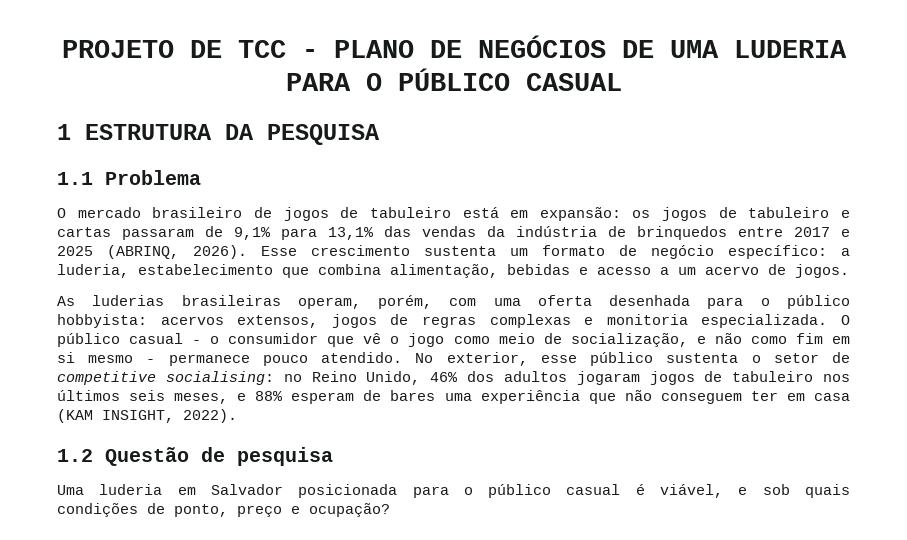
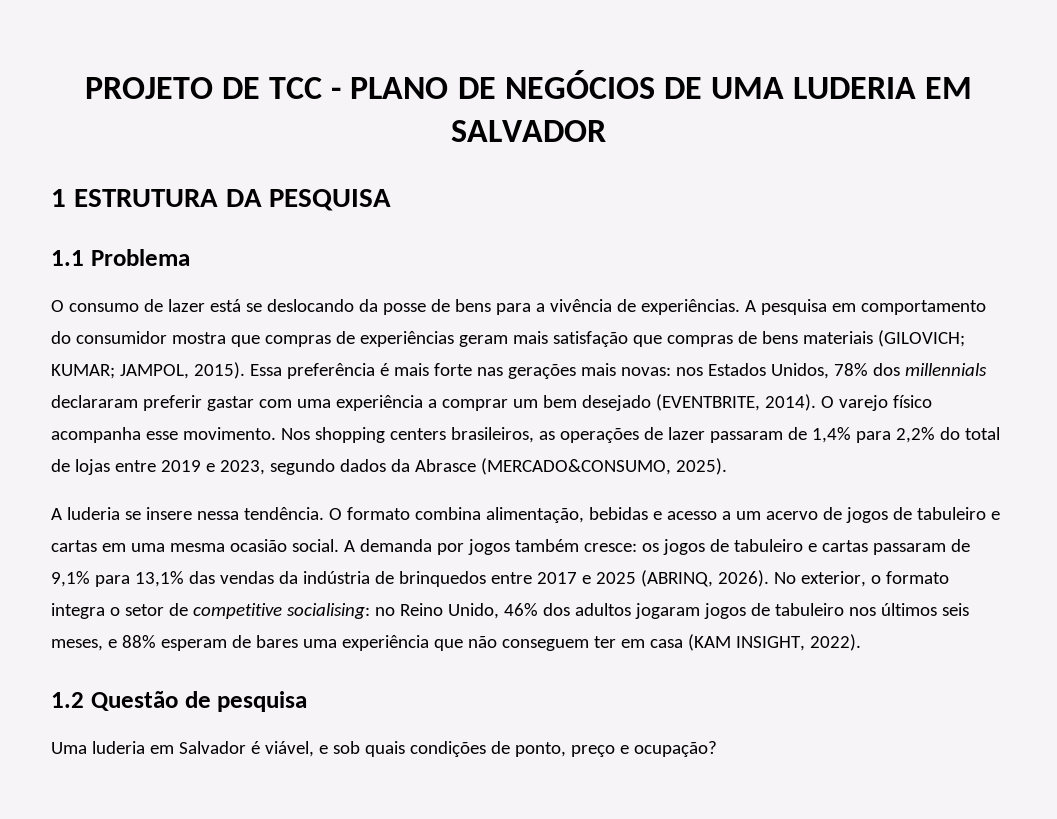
- PROJETO DE TCC - PLANO DE NEGÓCIOS DE UMA LUDERIA PARA O PÚBLICO CASUAL
+ PROJETO DE TCC - PLANO DE NEGÓCIOS DE UMA LUDERIA EM SALVADOR
- O mercado brasileiro de jogos de tabuleiro está em expansão: os jogos de tabuleiro e cartas passaram de 9,1% para 13,1% das vendas da indústria de brinquedos entre 2017 e 2025 (ABRINQ, 2026).
+ O consumo de lazer está se deslocando da posse de bens para a vivência de experiências. A pesquisa em comportamento do consumidor mostra que compras de experiências geram mais satisfação que compras de bens materiais (GILOVICH; KUMAR; JAMPOL, 2015). Essa preferência é mais forte nas gerações mais novas: nos Estados Unidos, 78% dos millennials declararam preferir gastar com uma experiência a comprar um bem desejado (EVENTBRITE, 2014). O varejo físico acompanha esse movimento. Nos shopping centers brasileiros, as operações de lazer passaram de 1,4% para 2,2% do total de lojas entre 2019 e 2023, segundo dados da Abrasce (MERCADO&CONSUMO, 2025).
+ A luderia se insere nessa tendência. O formato combina alimentação, bebidas e acesso a um acervo de jogos de tabuleiro e cartas em uma mesma ocasião social. A demanda por jogos também cresce: os jogos de tabuleiro e cartas passaram de 9,1% para 13,1% das vendas da indústria de brinquedos entre 2017 e 2025 (ABRINQ, 2026).
- Esse crescimento sustenta um formato de negócio específico: a luderia, estabelecimento que combina alimentação, bebidas e acesso a um acervo de jogos.
- As luderias brasileiras operam, porém, com uma oferta desenhada para o público hobbyista: acervos extensos, jogos de regras complexas e monitoria especializada. O público casual - o consumidor que vê o jogo como meio de socialização, e não como fim em si mesmo - permanece pouco atendido. No exterior, esse público sustenta o setor de competitive socialising: no Reino Unido, 46% dos adultos jogaram jogos de tabuleiro nos últimos seis meses, e 88% esperam de bares uma experiência que não conseguem ter em casa (KAM INSIGHT, 2022).
+ No exterior, o formato integra o setor de competitive socialising: no Reino Unido, 46% dos adultos jogaram jogos de tabuleiro nos últimos seis meses, e 88% esperam de bares uma experiência que não conseguem ter em casa (KAM INSIGHT, 2022).
- Uma luderia em Salvador posicionada para o público casual é viável, e sob quais condições de ponto, preço e ocupação?
+ Uma luderia em Salvador é viável, e sob quais condições de ponto, preço e ocupação?

